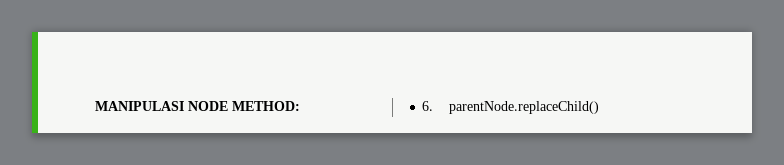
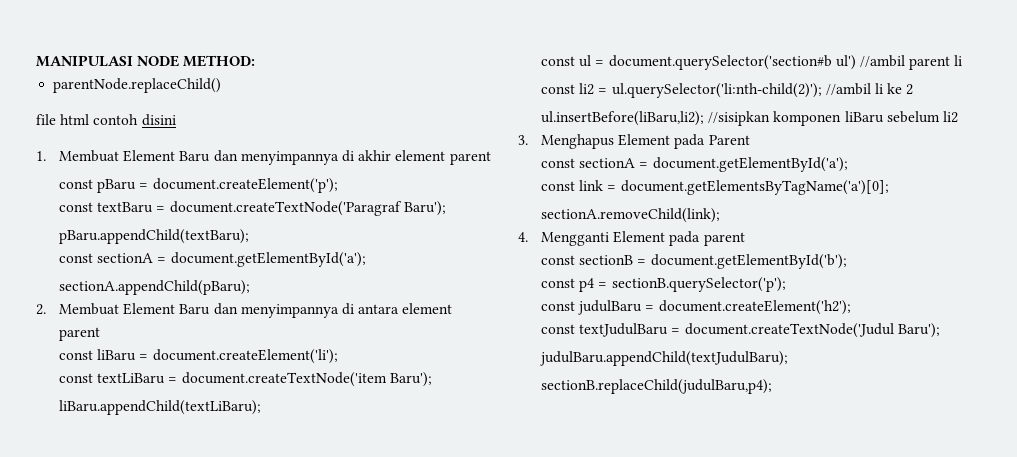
- 6. parentNode.replaceChild()
+ parentNode.replaceChild()
+ file html contoh disini
+ 1. Membuat Element Baru dan menyimpannya di akhir element parent
+ const pBaru = document.createElement('p');
+ const textBaru = document.createTextNode('Paragraf Baru');
+ pBaru.appendChild(textBaru);
+ const sectionA = document.getElementById('a');
+ sectionA.appendChild(pBaru);
+ 2. Membuat Element Baru dan menyimpannya di antara element parent
+ const liBaru = document.createElement('li');
+ const textLiBaru = document.createTextNode('item Baru');
+ liBaru.appendChild(textLiBaru);
+ const ul = document.querySelector('section#b ul') //ambil parent li
+ const li2 = ul.querySelector('li:nth-child(2)'); //ambil li ke 2
+ ul.insertBefore(liBaru,li2); //sisipkan komponen liBaru sebelum li2
+ 3. Menghapus Element pada Parent
+ const sectionA = document.getElementById('a');
+ const link = document.getElementsByTagName('a')[0];
+ sectionA.removeChild(link);
+ 4. Mengganti Element pada parent
+ const sectionB = document.getElementById('b');
+ const p4 = sectionB.querySelector('p');
+ const judulBaru = document.createElement('h2');
+ const textJudulBaru = document.createTextNode('Judul Baru');
+ judulBaru.appendChild(textJudulBaru);
+ sectionB.replaceChild(judulBaru,p4);

